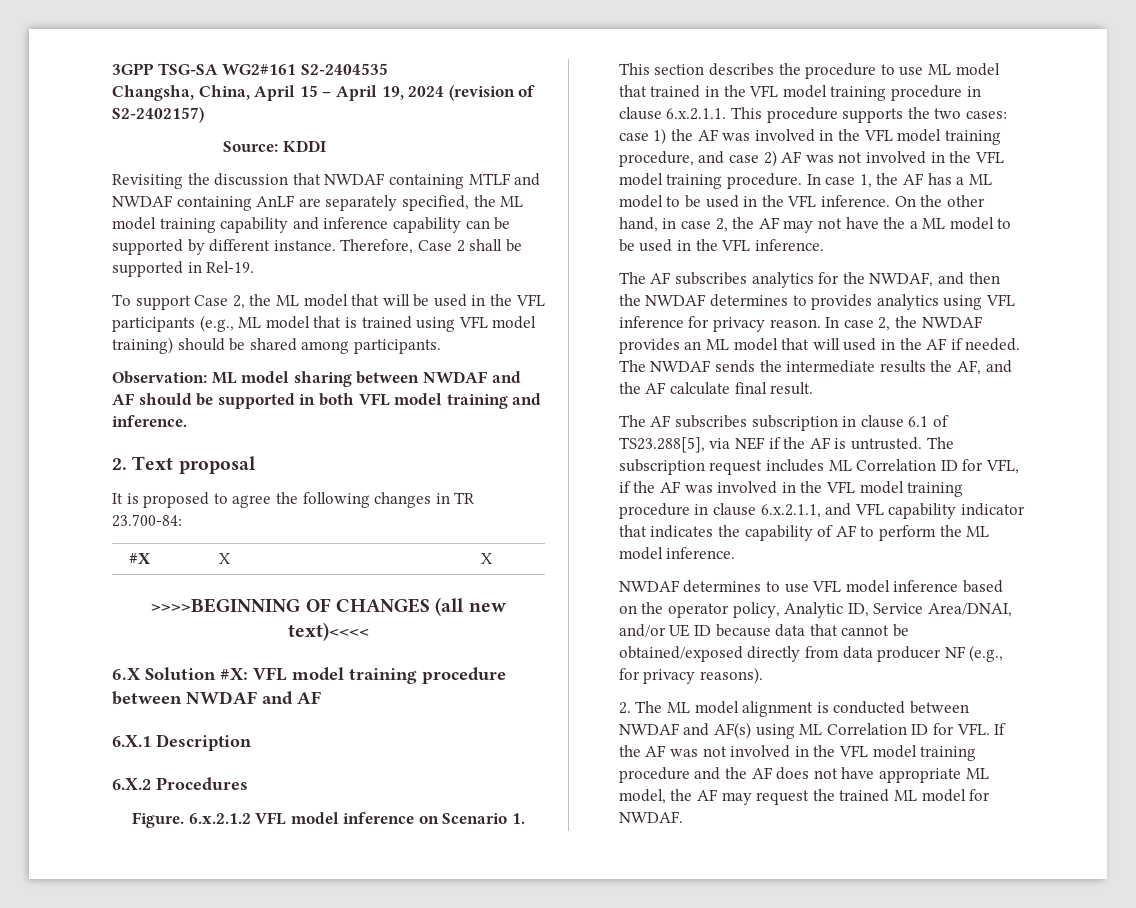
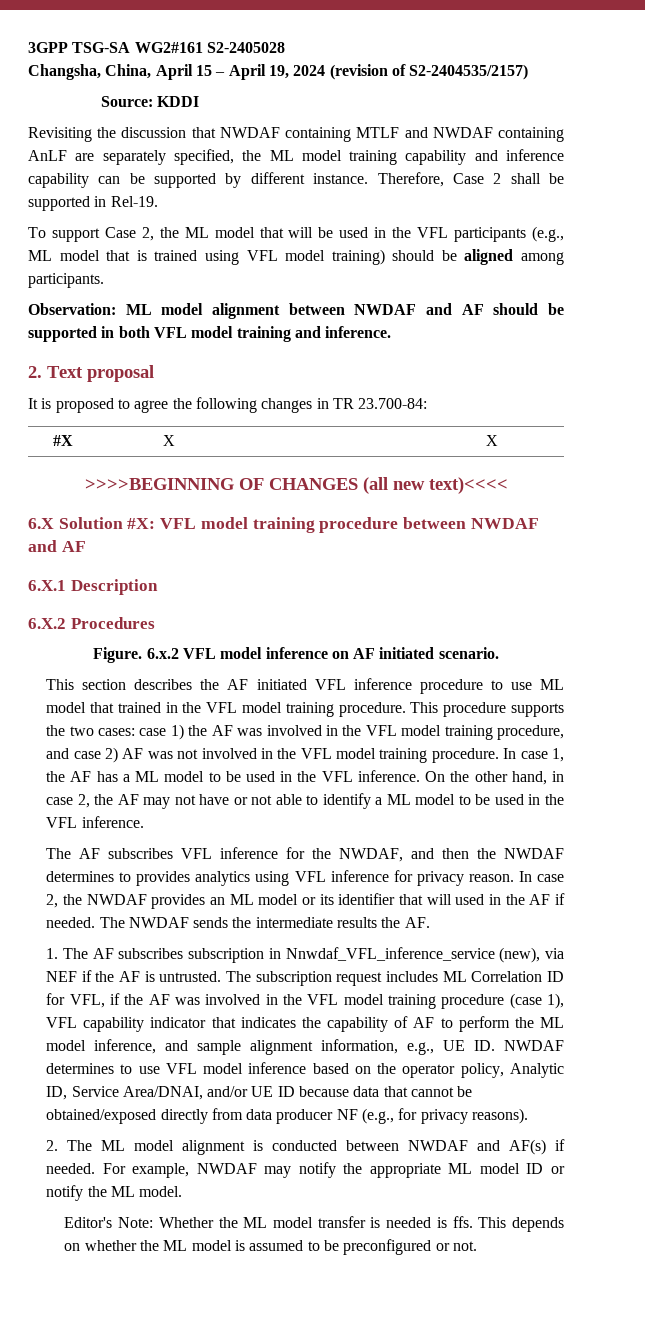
- 3GPP TSG-SA WG2#161 S2-2404535
+ 3GPP TSG-SA WG2#161 S2-2405028
- Changsha, China, April 15 – April 19, 2024 (revision of S2-2402157)
+ Changsha, China, April 15 – April 19, 2024 (revision of S2-2404535/2157)
- To support Case 2, the ML model that will be used in the VFL participants (e.g., ML model that is trained using VFL model training) should be shared among participants.
+ To support Case 2, the ML model that will be used in the VFL participants (e.g., ML model that is trained using VFL model training) should be aligned among participants.
- Observation: ML model sharing between NWDAF and AF should be supported in both VFL model training and inference.
+ Observation: ML model alignment between NWDAF and AF should be supported in both VFL model training and inference.
- 6.x.2.1.2 VFL model inference on Scenario 1.
+ 6.x.2 VFL model inference on AF initiated scenario.
- This section describes the procedure to use ML model that trained in the VFL model training procedure in clause 6.x.2.1.1. This procedure supports the two cases: case 1) the AF was involved in the VFL model training procedure, and case 2) AF was not involved in the VFL model training procedure.
+ This section describes the AF initiated VFL inference procedure to use ML model that trained in the VFL model training procedure. This procedure supports the two cases: case 1) the AF was involved in the VFL model training procedure, and case 2) AF was not involved in the VFL model training procedure.
- On the other hand, in case 2, the AF may not have the a ML model to be used in the VFL inference.
+ On the other hand, in case 2, the AF may not have or not able to identify a ML model to be used in the VFL inference.
- The AF subscribes analytics for the NWDAF, and then the NWDAF determines to provides analytics using VFL inference for privacy reason.
+ The AF subscribes VFL inference for the NWDAF, and then the NWDAF determines to provides analytics using VFL inference for privacy reason.
- In case 2, the NWDAF provides an ML model that will used in the AF if needed.
+ In case 2, the NWDAF provides an ML model or its identifier that will used in the AF if needed.
- The NWDAF sends the intermediate results the AF, and the AF calculate final result.
- The AF subscribes subscription in clause 6.1 of TS23.288[5], via NEF if the AF is untrusted.
+ The NWDAF sends the intermediate results the AF.
+ 1. The AF subscribes subscription in Nnwdaf_VFL_inference_service (new), via NEF if the AF is untrusted.
- The subscription request includes ML Correlation ID for VFL, if the AF was involved in the VFL model training procedure in clause 6.x.2.1.1, and VFL capability indicator that indicates the capability of AF to perform the ML model inference.
- NWDAF determines to use VFL model inference based on the operator policy, Analytic ID, Service Area/DNAI, and/or UE ID because data that cannot be obtained/exposed directly from data producer NF (e.g., for privacy reasons).
+ The subscription request includes ML Correlation ID for VFL, if the AF was involved in the VFL model training procedure (case 1), VFL capability indicator that indicates the capability of AF to perform the ML model inference, and sample alignment information, e.g., UE ID. NWDAF determines to use VFL model inference based on the operator policy, Analytic ID, Service Area/DNAI, and/or UE ID because data that cannot be obtained/exposed directly from data producer NF (e.g., for privacy reasons).
- 2. The ML model alignment is conducted between NWDAF and AF(s) using ML Correlation ID for VFL. If the AF was not involved in the VFL model training procedure and the AF does not have appropriate ML model, the AF may request the trained ML model for NWDAF.
+ 2. The ML model alignment is conducted between NWDAF and AF(s) if needed. For example, NWDAF may notify the appropriate ML model ID or notify the ML model.
+ Editor's Note: Whether the ML model transfer is needed is ffs. This depends on whether the ML model is assumed to be preconfigured or not.

